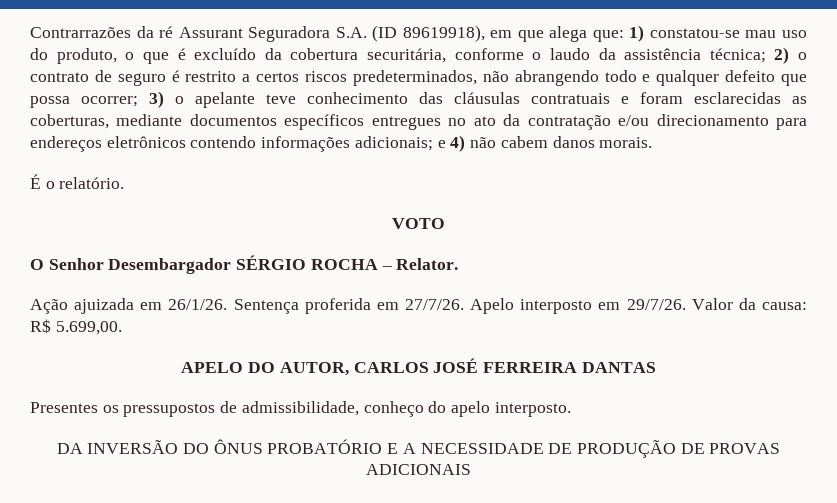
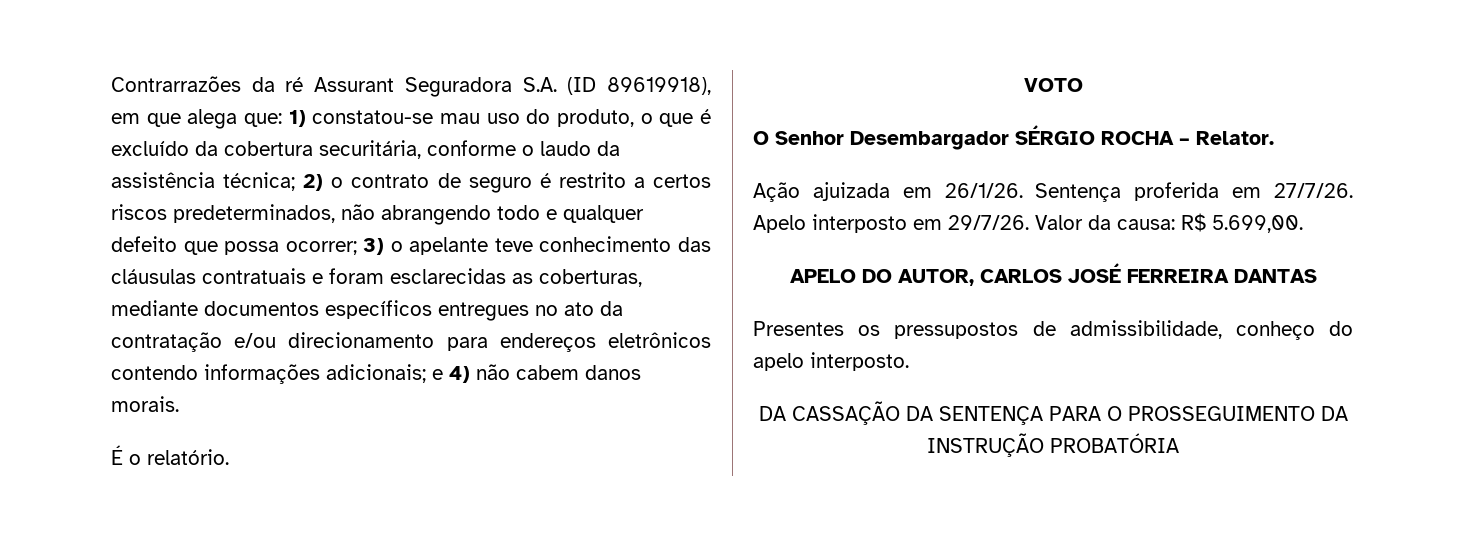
- DA INVERSÃO DO ÔNUS PROBATÓRIO E A NECESSIDADE DE PRODUÇÃO DE PROVAS ADICIONAIS
+ DA CASSAÇÃO DA SENTENÇA PARA O PROSSEGUIMENTO DA INSTRUÇÃO PROBATÓRIA

